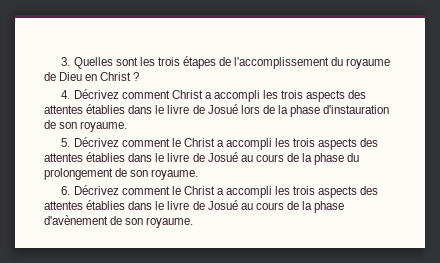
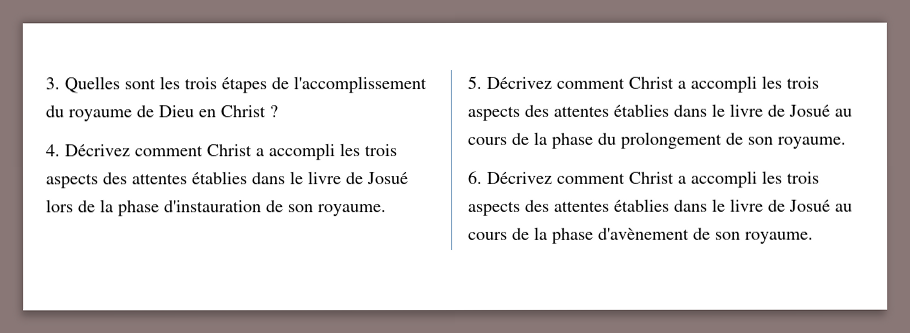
- 5. Décrivez comment le Christ a accompli les trois aspects des attentes établies dans le livre de Josué au cours de la phase du prolongement de son royaume.
+ 5. Décrivez comment Christ a accompli les trois aspects des attentes établies dans le livre de Josué au cours de la phase du prolongement de son royaume.
- 6. Décrivez comment le Christ a accompli les trois aspects des attentes établies dans le livre de Josué au cours de la phase d'avènement de son royaume.
+ 6. Décrivez comment Christ a accompli les trois aspects des attentes établies dans le livre de Josué au cours de la phase d'avènement de son royaume.

